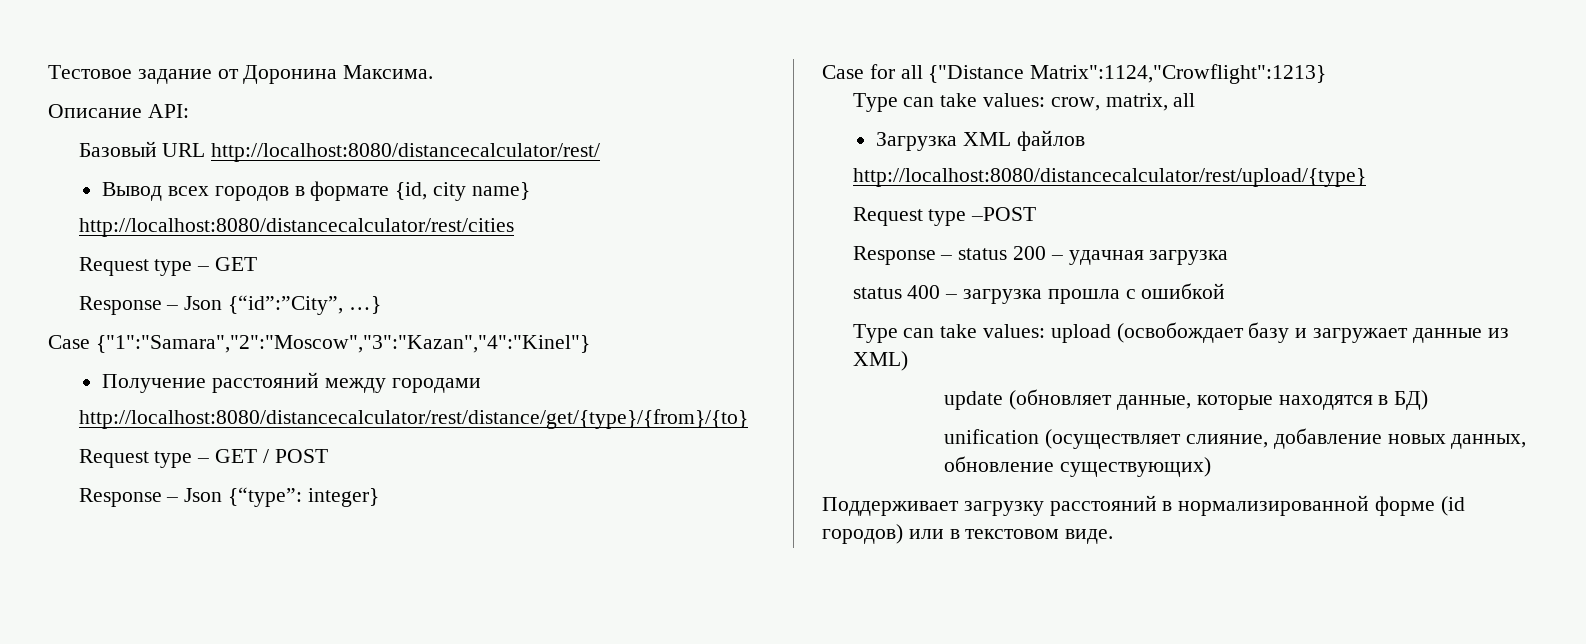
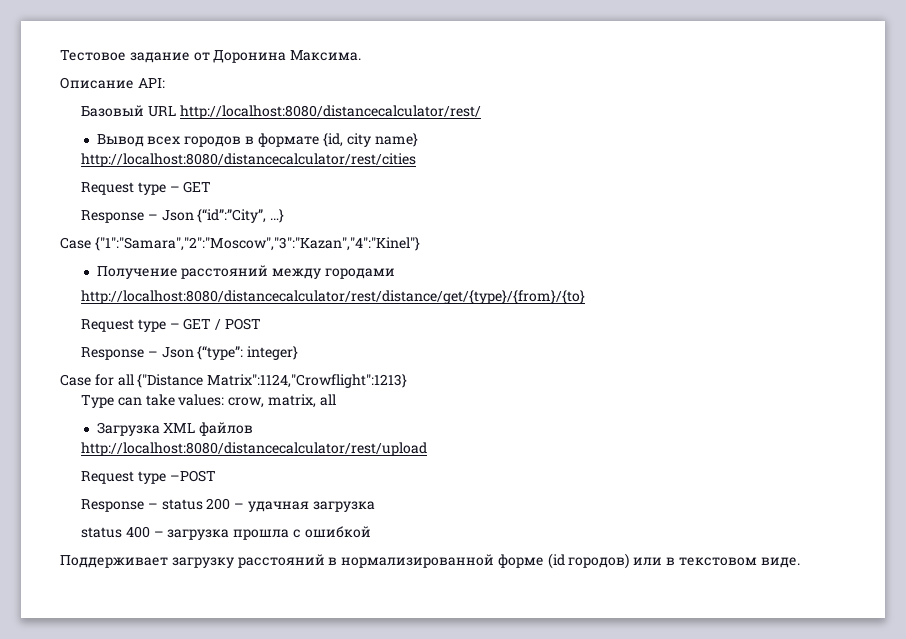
- http://localhost:8080/distancecalculator/rest/upload/{type}
+ http://localhost:8080/distancecalculator/rest/upload
- Type can take values: upload (освобождает базу и загружает данные из XML)
- update (обновляет данные, которые находятся в БД)
- unification (осуществляет слияние, добавление новых данных, обновление существующих)

